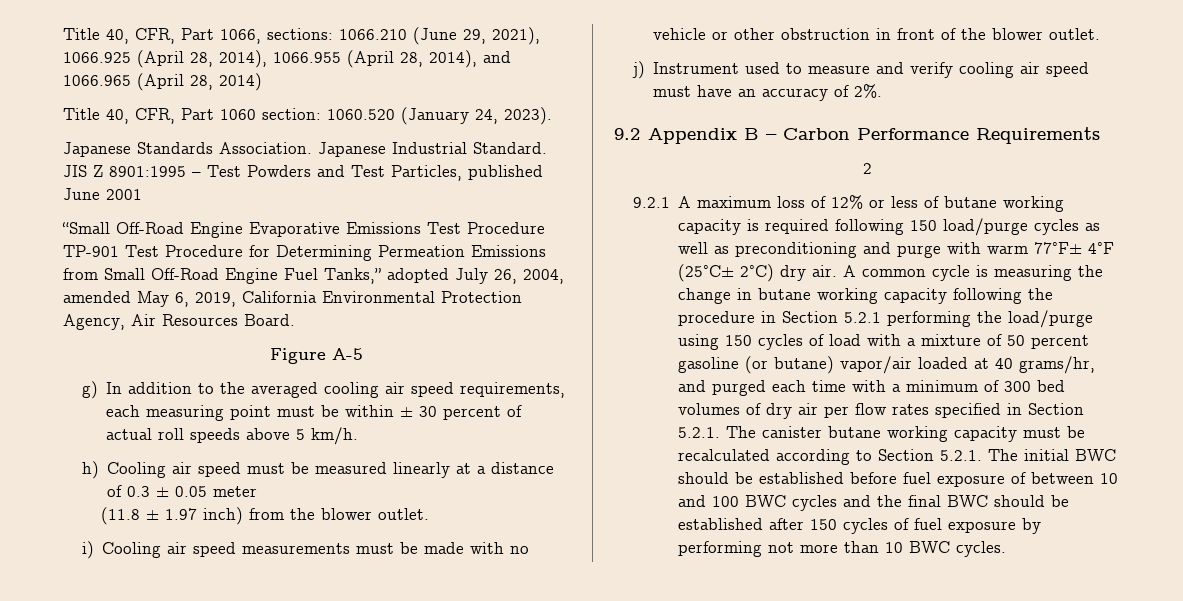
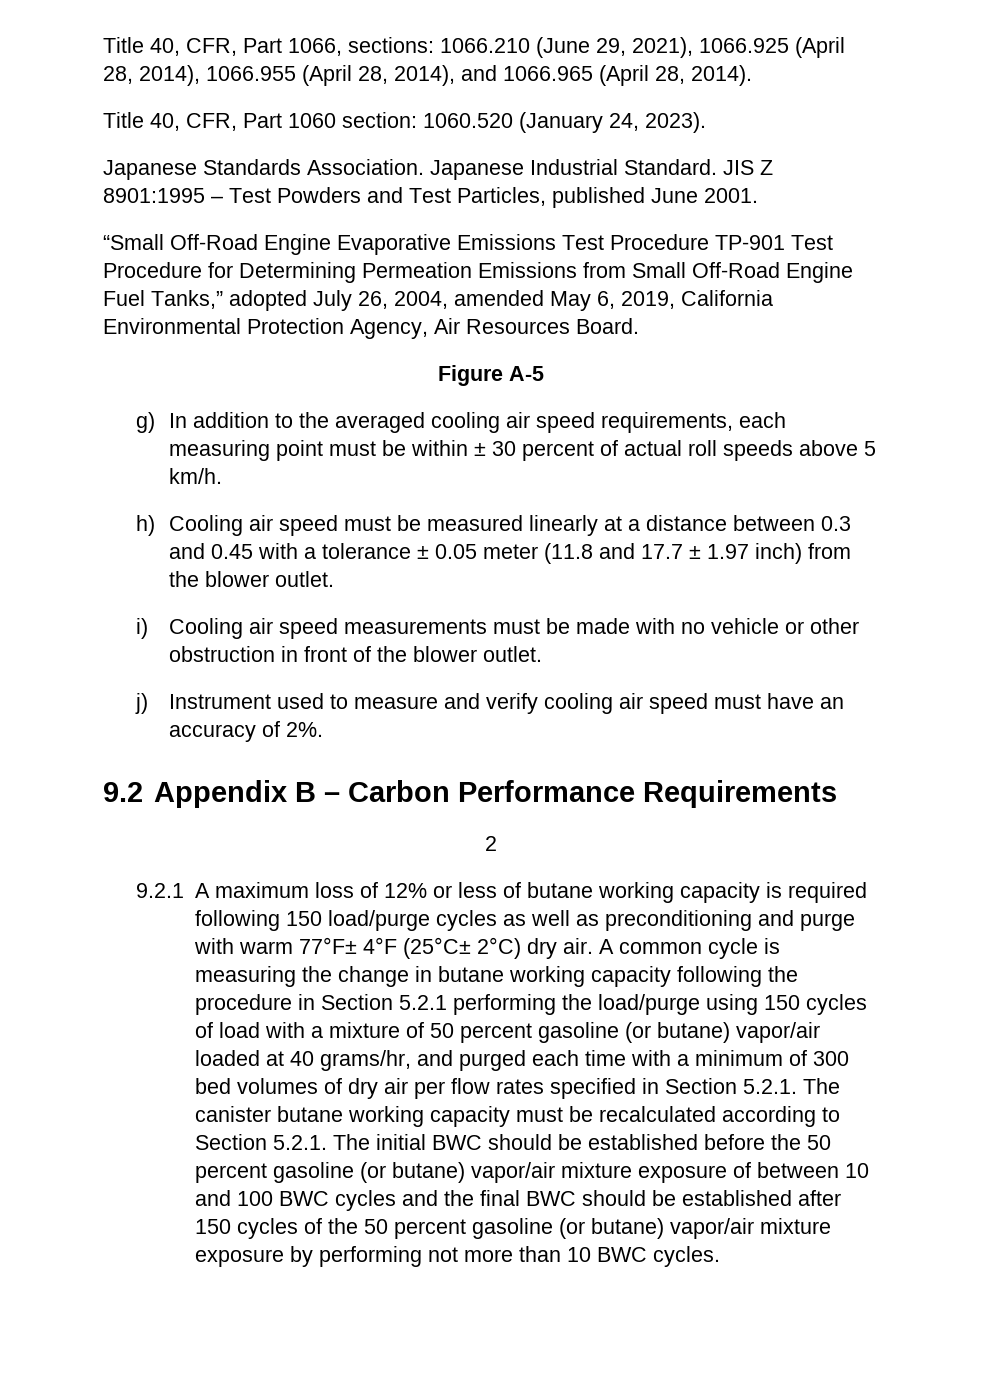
- Title 40, CFR, Part 1066, sections: 1066.210 (June 29, 2021), 1066.925 (April 28, 2014), 1066.955 (April 28, 2014), and 1066.965 (April 28, 2014)
+ Title 40, CFR, Part 1066, sections: 1066.210 (June 29, 2021), 1066.925 (April 28, 2014), 1066.955 (April 28, 2014), and 1066.965 (April 28, 2014).
- JIS Z 8901:1995 – Test Powders and Test Particles, published June 2001
+ JIS Z 8901:1995 – Test Powders and Test Particles, published June 2001.
- h) Cooling air speed must be measured linearly at a distance of 0.3 ± 0.05 meter
- (11.8 ± 1.97 inch) from the blower outlet.
+ h) Cooling air speed must be measured linearly at a distance between 0.3 and 0.45 with a tolerance ± 0.05 meter (11.8 and 17.7 ± 1.97 inch) from the blower outlet.
- A common cycle is measuring the change in butane working capacity following the procedure in Section 5.2.1 performing the load/purge using 150 cycles of load with a mixture of 50 percent gasoline (or butane) vapor/air loaded at 40 grams/hr, and purged each time with a minimum of 300 bed volumes of dry air per flow rates specified in Section 5.2.1. The canister butane working capacity must be recalculated according to Section 5.2.1. The initial BWC should be established before fuel exposure of between 10 and 100 BWC cycles and the final BWC should be established after 150 cycles of fuel exposure by performing not more than 10 BWC cycles.
+ A common cycle is measuring the change in butane working capacity following the procedure in Section 5.2.1 performing the load/purge using 150 cycles of load with a mixture of 50 percent gasoline (or butane) vapor/air loaded at 40 grams/hr, and purged each time with a minimum of 300 bed volumes of dry air per flow rates specified in Section 5.2.1. The canister butane working capacity must be recalculated according to Section 5.2.1. The initial BWC should be established before the 50 percent gasoline (or butane) vapor/air mixture exposure of between 10 and 100 BWC cycles and the final BWC should be established after 150 cycles of the 50 percent gasoline (or butane) vapor/air mixture exposure by performing not more than 10 BWC cycles.

